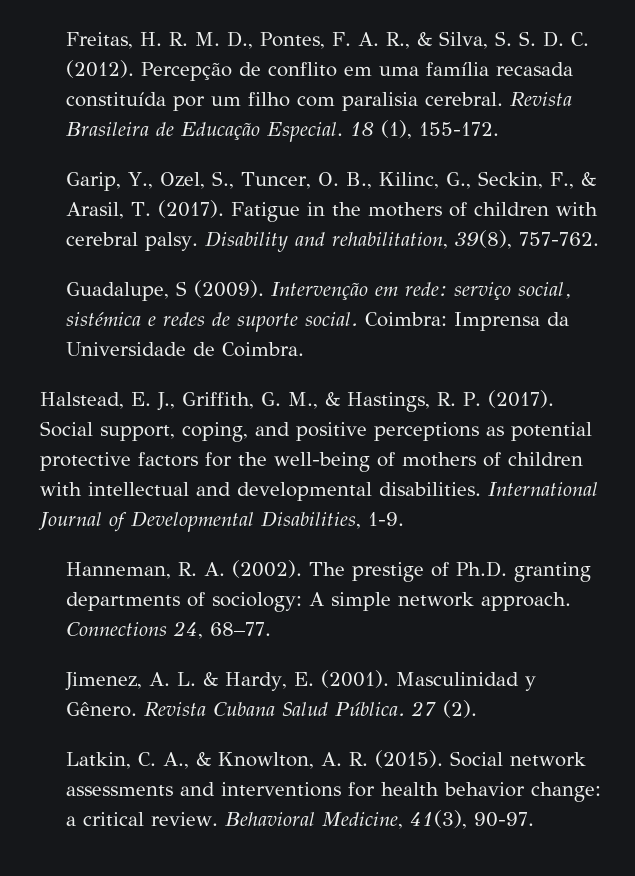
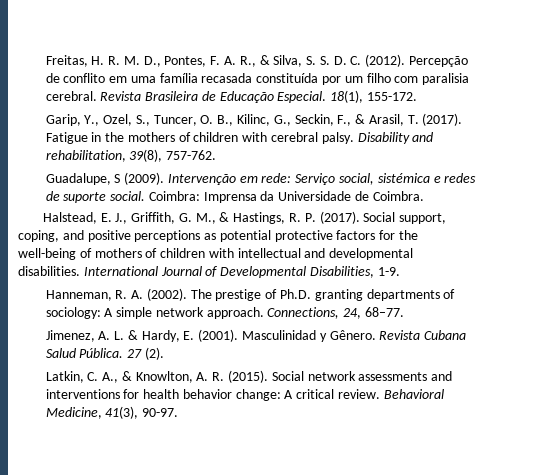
- 18 (1), 155-172.
+ 18(1), 155-172.
- Intervenção em rede: serviço social, sistémica e redes de suporte social.
+ Intervenção em rede: Serviço social, sistémica e redes de suporte social.
- Connections 24, 68–77.
+ Connections, 24, 68–77.
- Social network assessments and interventions for health behavior change: a critical review.
+ Social network assessments and interventions for health behavior change: A critical review.

